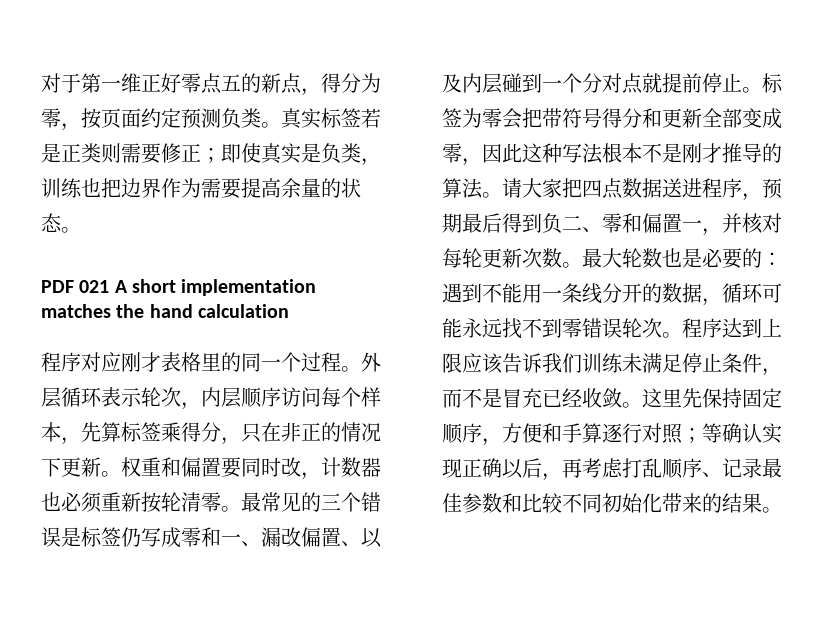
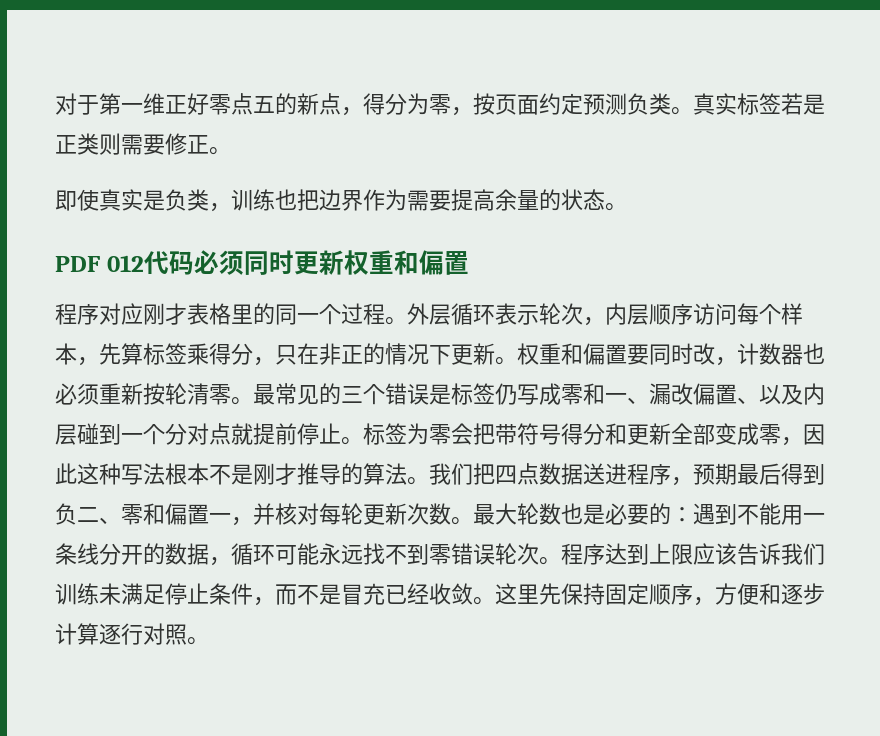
- 真实标签若是正类则需要修正；即使真实是负类，训练也把边界作为需要提高余量的状态。
+ 真实标签若是正类则需要修正。
+ 即使真实是负类，训练也把边界作为需要提高余量的状态。
- PDF 021 A short implementation matches the hand calculation
+ PDF 012代码必须同时更新权重和偏置
- 请大家把四点数据送进程序，预期最后得到负二、零和偏置一，并核对每轮更新次数。
+ 我们把四点数据送进程序，预期最后得到负二、零和偏置一，并核对每轮更新次数。
- 这里先保持固定顺序，方便和手算逐行对照；等确认实现正确以后，再考虑打乱顺序、记录最佳参数和比较不同初始化带来的结果。
+ 这里先保持固定顺序，方便和逐步计算逐行对照。

